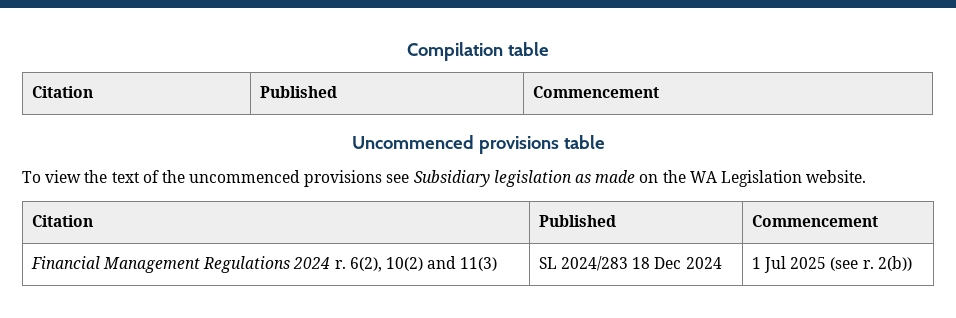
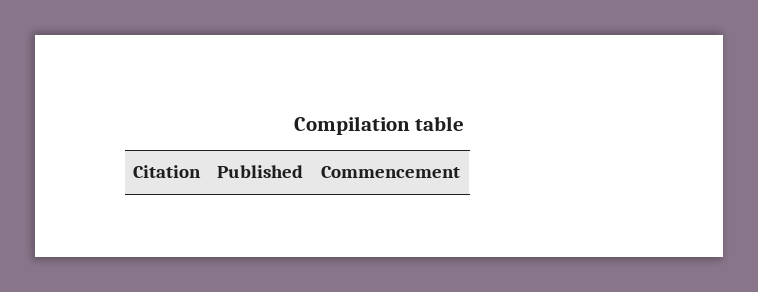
- Uncommenced provisions table
- To view the text of the uncommenced provisions see Subsidiary legislation as made on the WA Legislation website.
- Citation | Published | Commencement
- Financial Management Regulations 2024 r. 6(2), 10(2) and 11(3) | SL 2024/283 18 Dec 2024 | 1 Jul 2025 (see r. 2(b))

